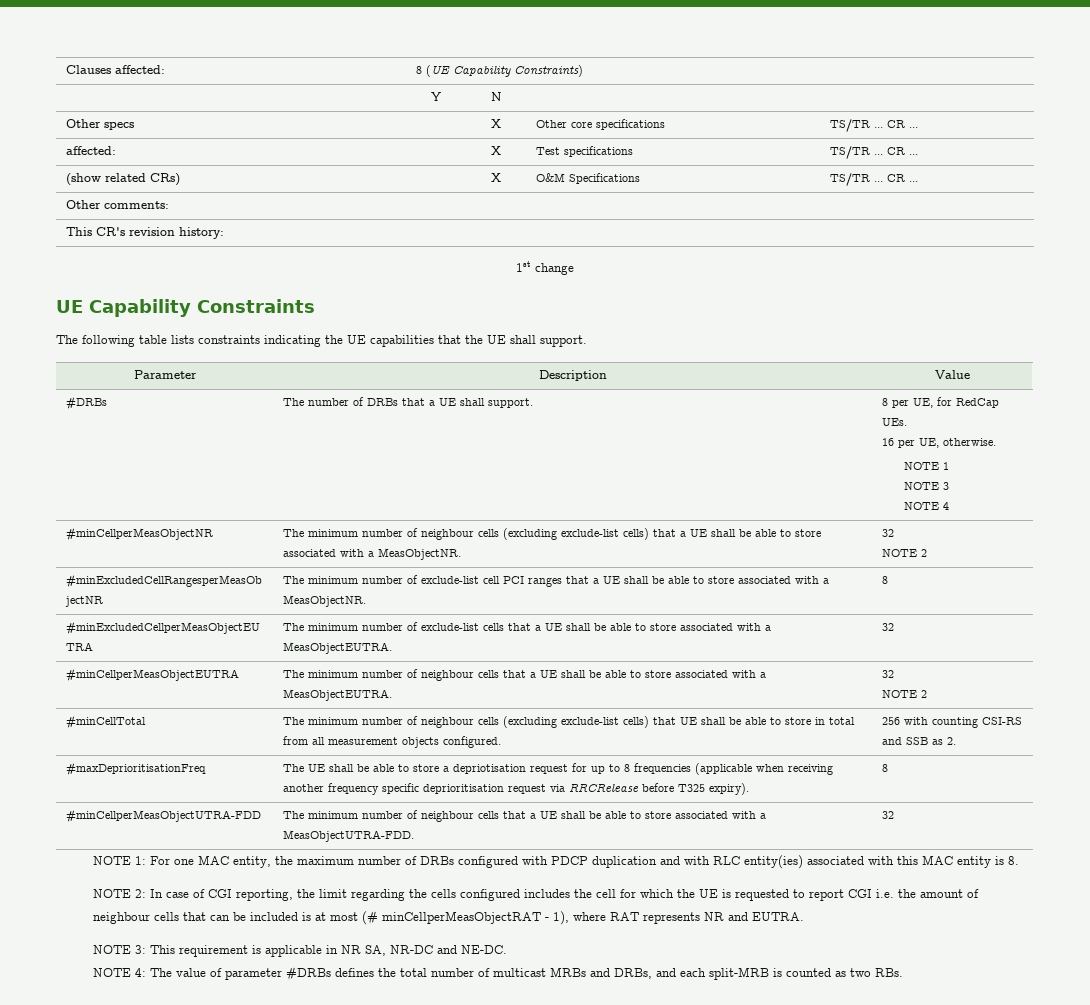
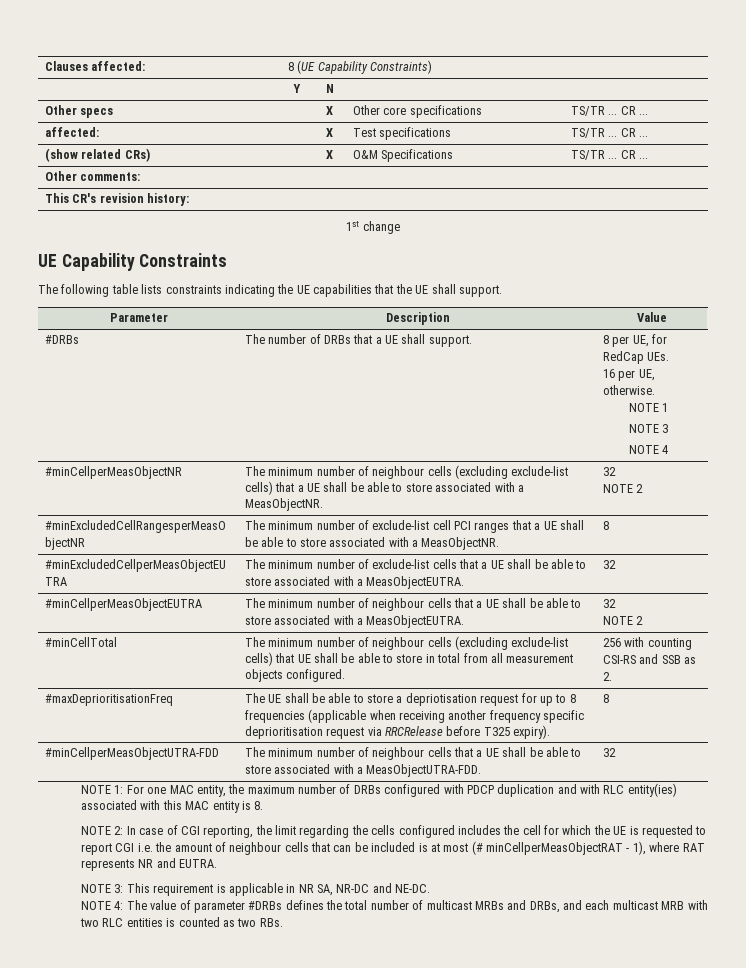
- NOTE 4: The value of parameter #DRBs defines the total number of multicast MRBs and DRBs, and each split-MRB is counted as two RBs.
+ NOTE 4: The value of parameter #DRBs defines the total number of multicast MRBs and DRBs, and each multicast MRB with two RLC entities is counted as two RBs.

